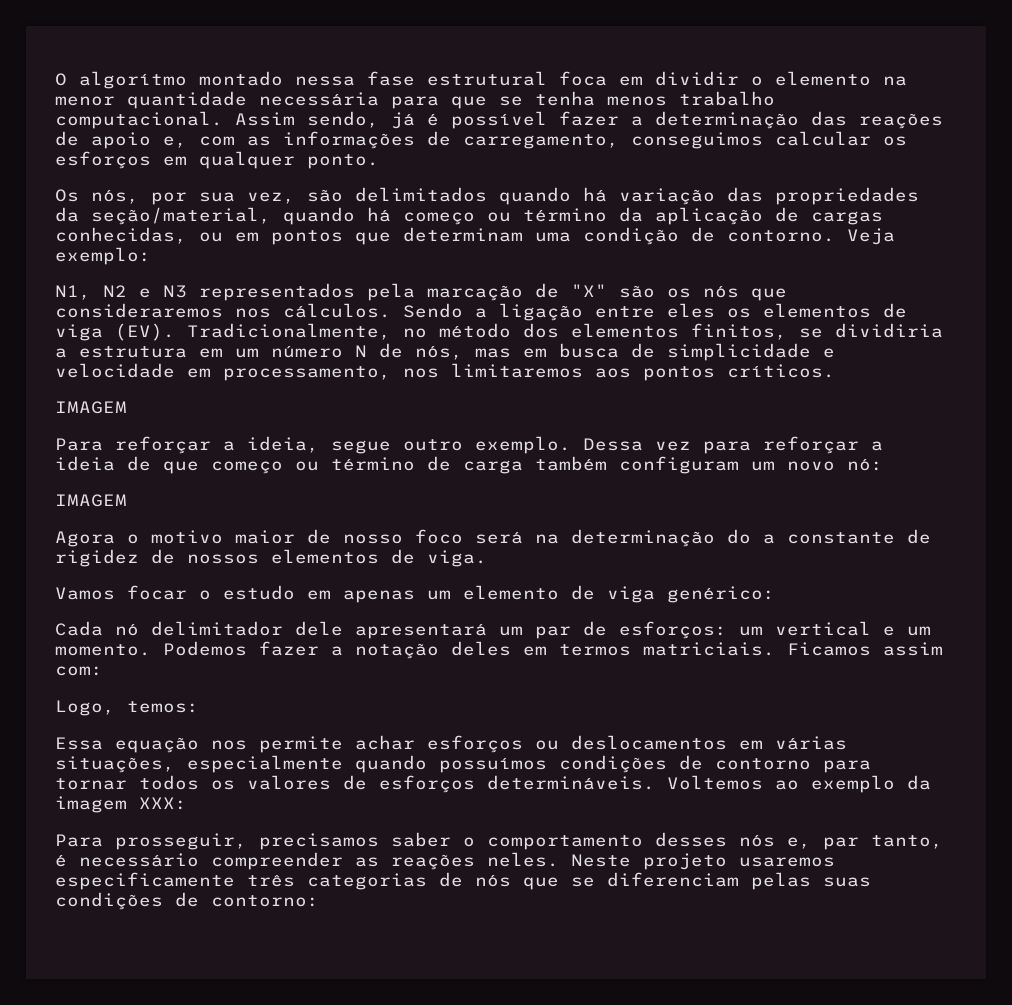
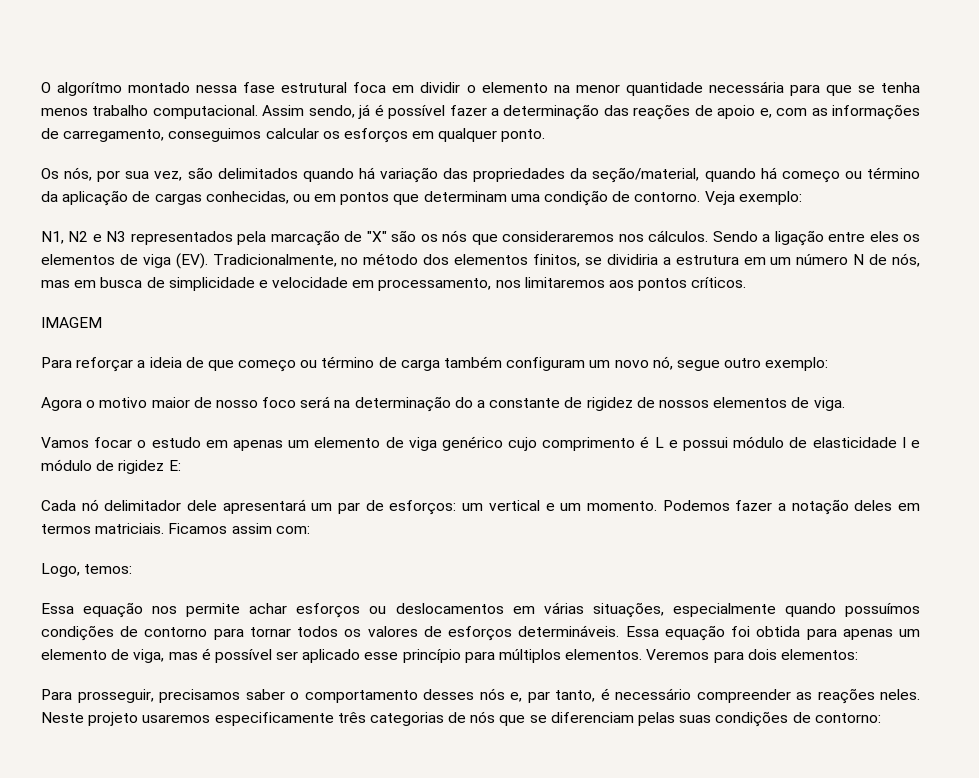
- Para reforçar a ideia, segue outro exemplo. Dessa vez para reforçar a ideia de que começo ou término de carga também configuram um novo nó:
- IMAGEM
+ Para reforçar a ideia de que começo ou término de carga também configuram um novo nó, segue outro exemplo:
- Vamos focar o estudo em apenas um elemento de viga genérico:
+ Vamos focar o estudo em apenas um elemento de viga genérico cujo comprimento é L e possui módulo de elasticidade I e módulo de rigidez E:
- Voltemos ao exemplo da imagem XXX:
+ Essa equação foi obtida para apenas um elemento de viga, mas é possível ser aplicado esse princípio para múltiplos elementos. Veremos para dois elementos:

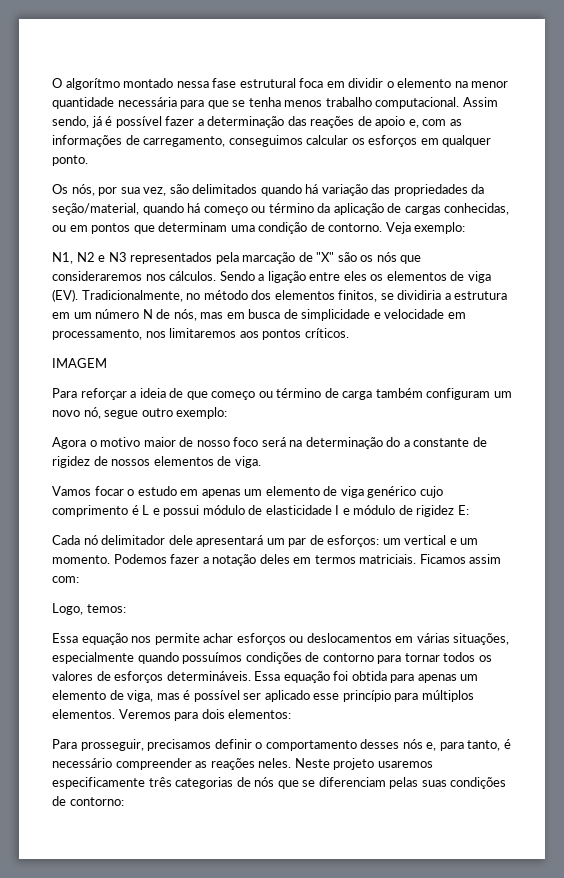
- Para prosseguir, precisamos saber o comportamento desses nós e, par tanto, é necessário compreender as reações neles.
+ Para prosseguir, precisamos definir o comportamento desses nós e, para tanto, é necessário compreender as reações neles.

